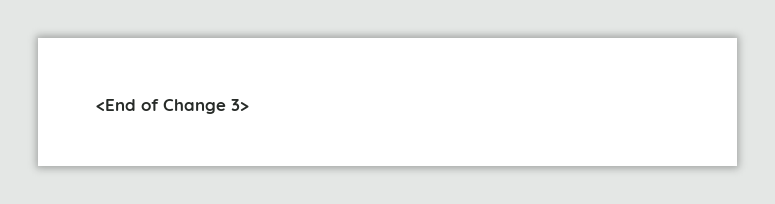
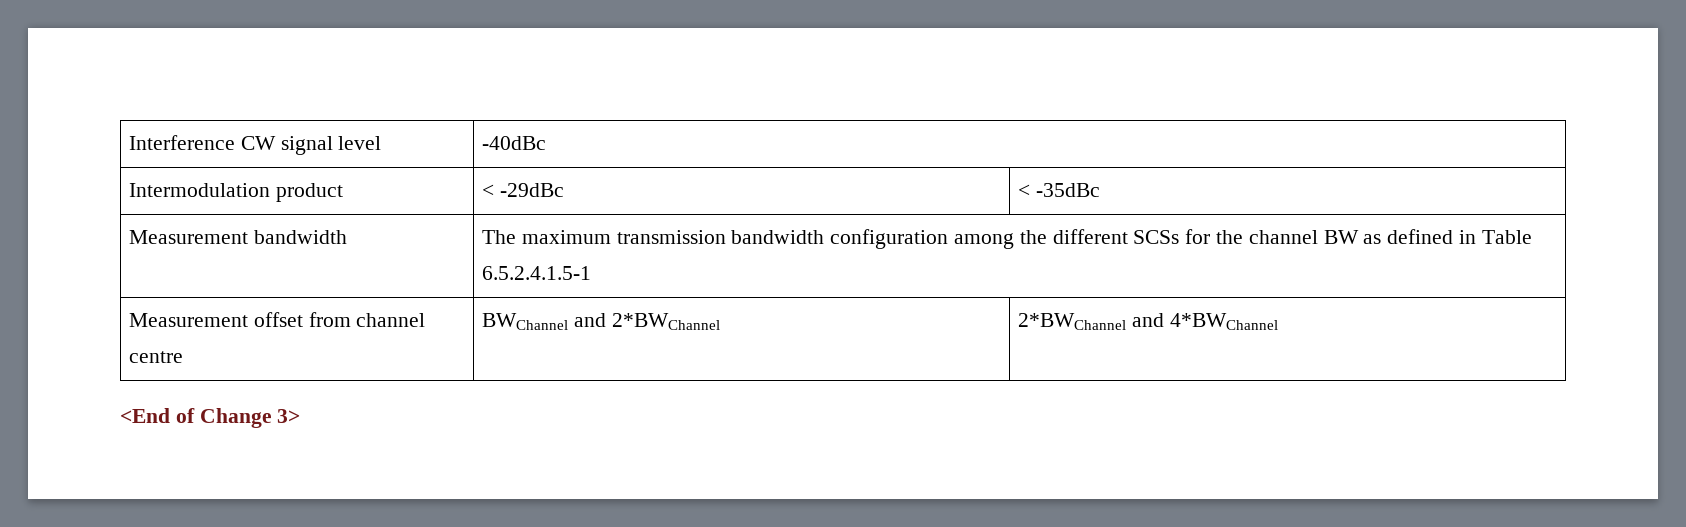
+ Interference CW signal level | -40dBc
+ Intermodulation product | < -29dBc | < -35dBc
+ Measurement bandwidth | The maximum transmission bandwidth configuration among the different SCSs for the channel BW as defined in Table 6.5.2.4.1.5-1
+ Measurement offset from channel centre | BWChannel and 2*BWChannel | 2*BWChannel and 4*BWChannel

